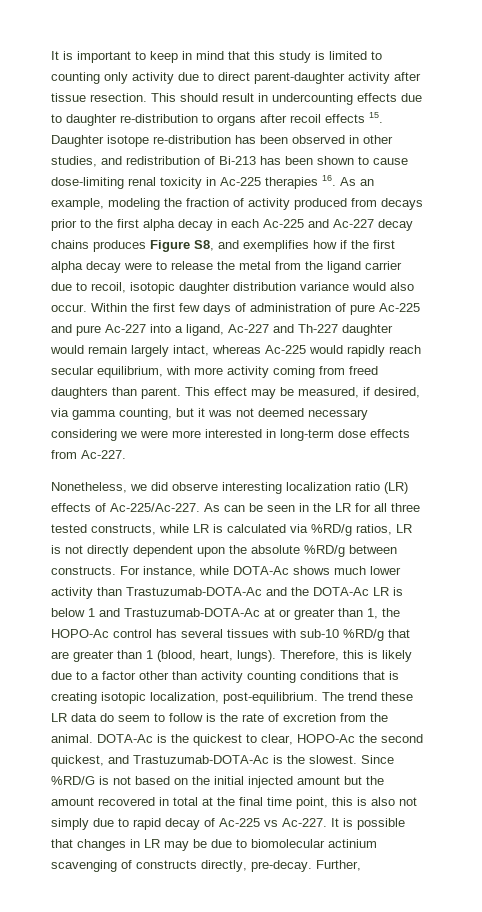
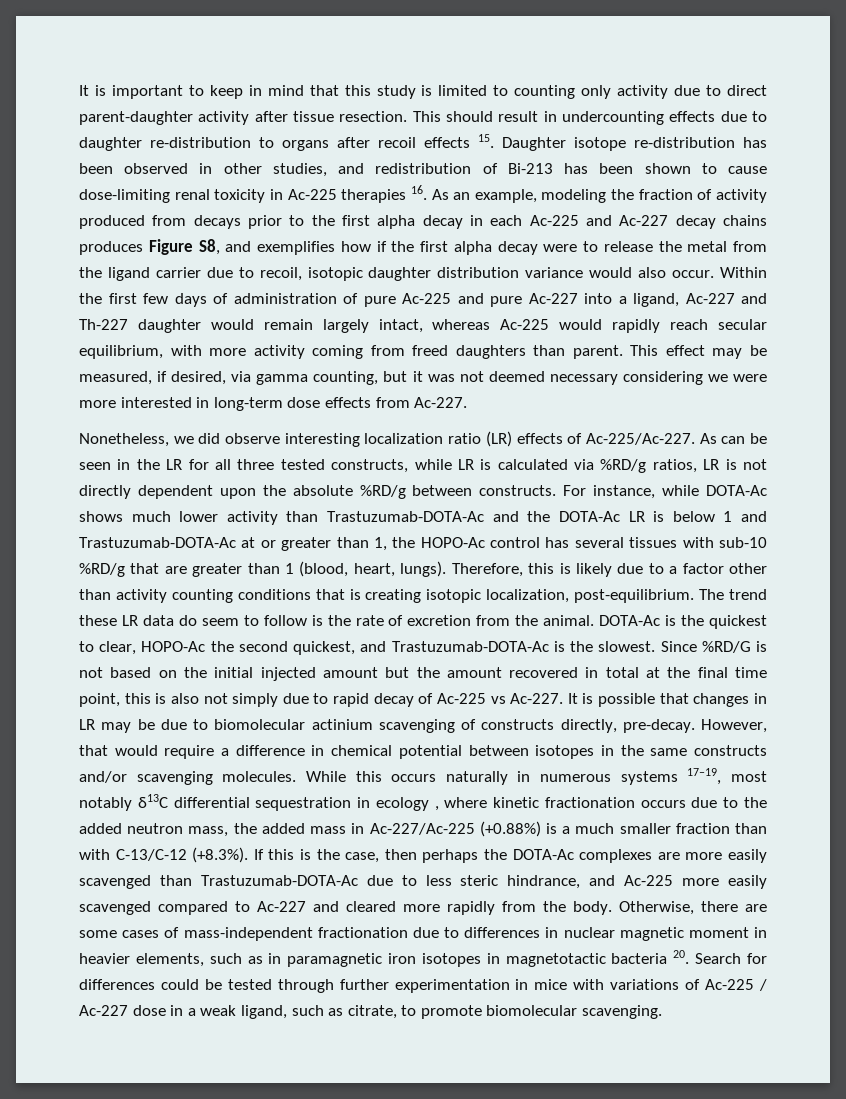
- Further,
+ However, that would require a difference in chemical potential between isotopes in the same constructs and/or scavenging molecules. While this occurs naturally in numerous systems 17–19, most notably δ13C differential sequestration in ecology , where kinetic fractionation occurs due to the added neutron mass, the added mass in Ac-227/Ac-225 (+0.88%) is a much smaller fraction than with C-13/C-12 (+8.3%). If this is the case, then perhaps the DOTA-Ac complexes are more easily scavenged than Trastuzumab-DOTA-Ac due to less steric hindrance, and Ac-225 more easily scavenged compared to Ac-227 and cleared more rapidly from the body. Otherwise, there are some cases of mass-independent fractionation due to differences in nuclear magnetic moment in heavier elements, such as in paramagnetic iron isotopes in magnetotactic bacteria 20. Search for differences could be tested through further experimentation in mice with variations of Ac-225 / Ac-227 dose in a weak ligand, such as citrate, to promote biomolecular scavenging.

